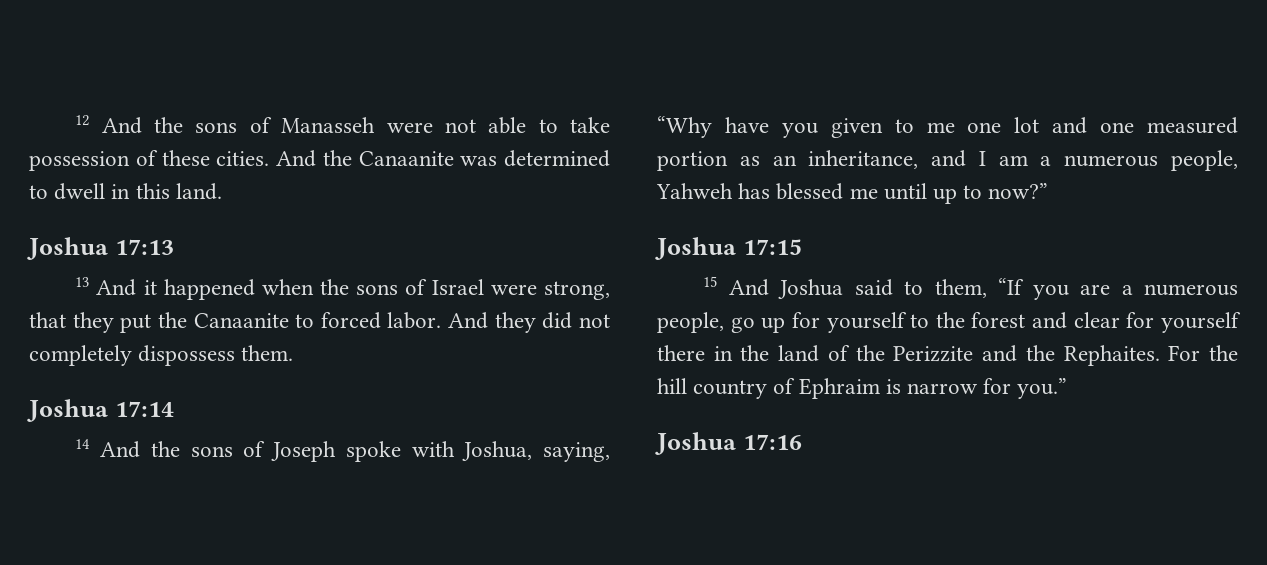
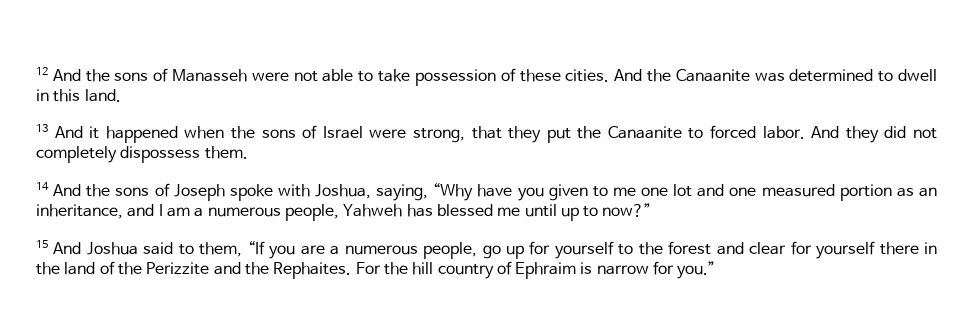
- Joshua 17:13
- Joshua 17:14
- Joshua 17:15
- Joshua 17:16

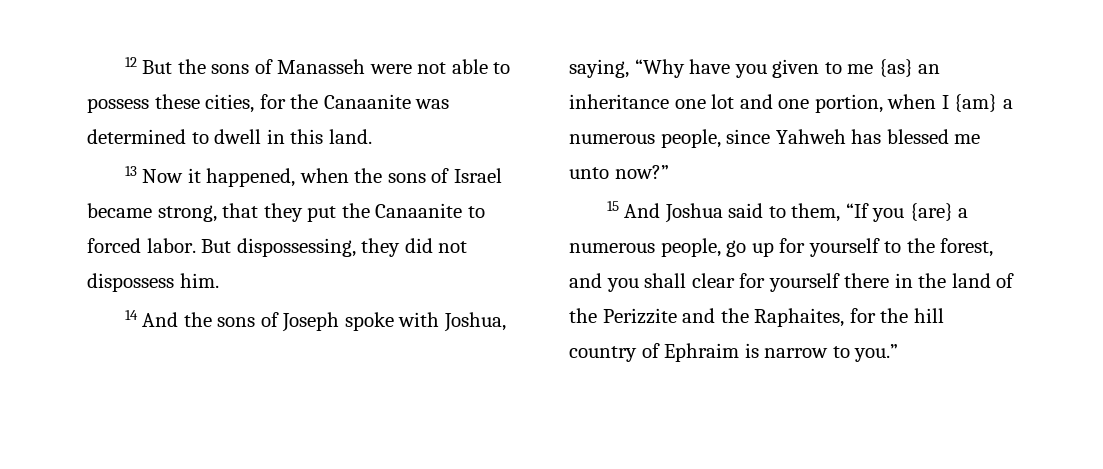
- 12 And the sons of Manasseh were not able to take possession of these cities. And the Canaanite was determined to dwell in this land.
+ 12 But the sons of Manasseh were not able to possess these cities, for the Canaanite was determined to dwell in this land.
- 13 And it happened when the sons of Israel were strong, that they put the Canaanite to forced labor.
+ 13 Now it happened, when the sons of Israel became strong, that they put the Canaanite to forced labor.
- And they did not completely dispossess them.
+ But dispossessing, they did not dispossess him.
- 14 And the sons of Joseph spoke with Joshua, saying, “Why have you given to me one lot and one measured portion as an inheritance, and I am a numerous people, Yahweh has blessed me until up to now?”
+ 14 And the sons of Joseph spoke with Joshua, saying, “Why have you given to me {as} an inheritance one lot and one portion, when I {am} a numerous people, since Yahweh has blessed me unto now?”
- 15 And Joshua said to them, “If you are a numerous people, go up for yourself to the forest and clear for yourself there in the land of the Perizzite and the Rephaites. For the hill country of Ephraim is narrow for you.”
+ 15 And Joshua said to them, “If you {are} a numerous people, go up for yourself to the forest, and you shall clear for yourself there in the land of the Perizzite and the Raphaites, for the hill country of Ephraim is narrow to you.”

